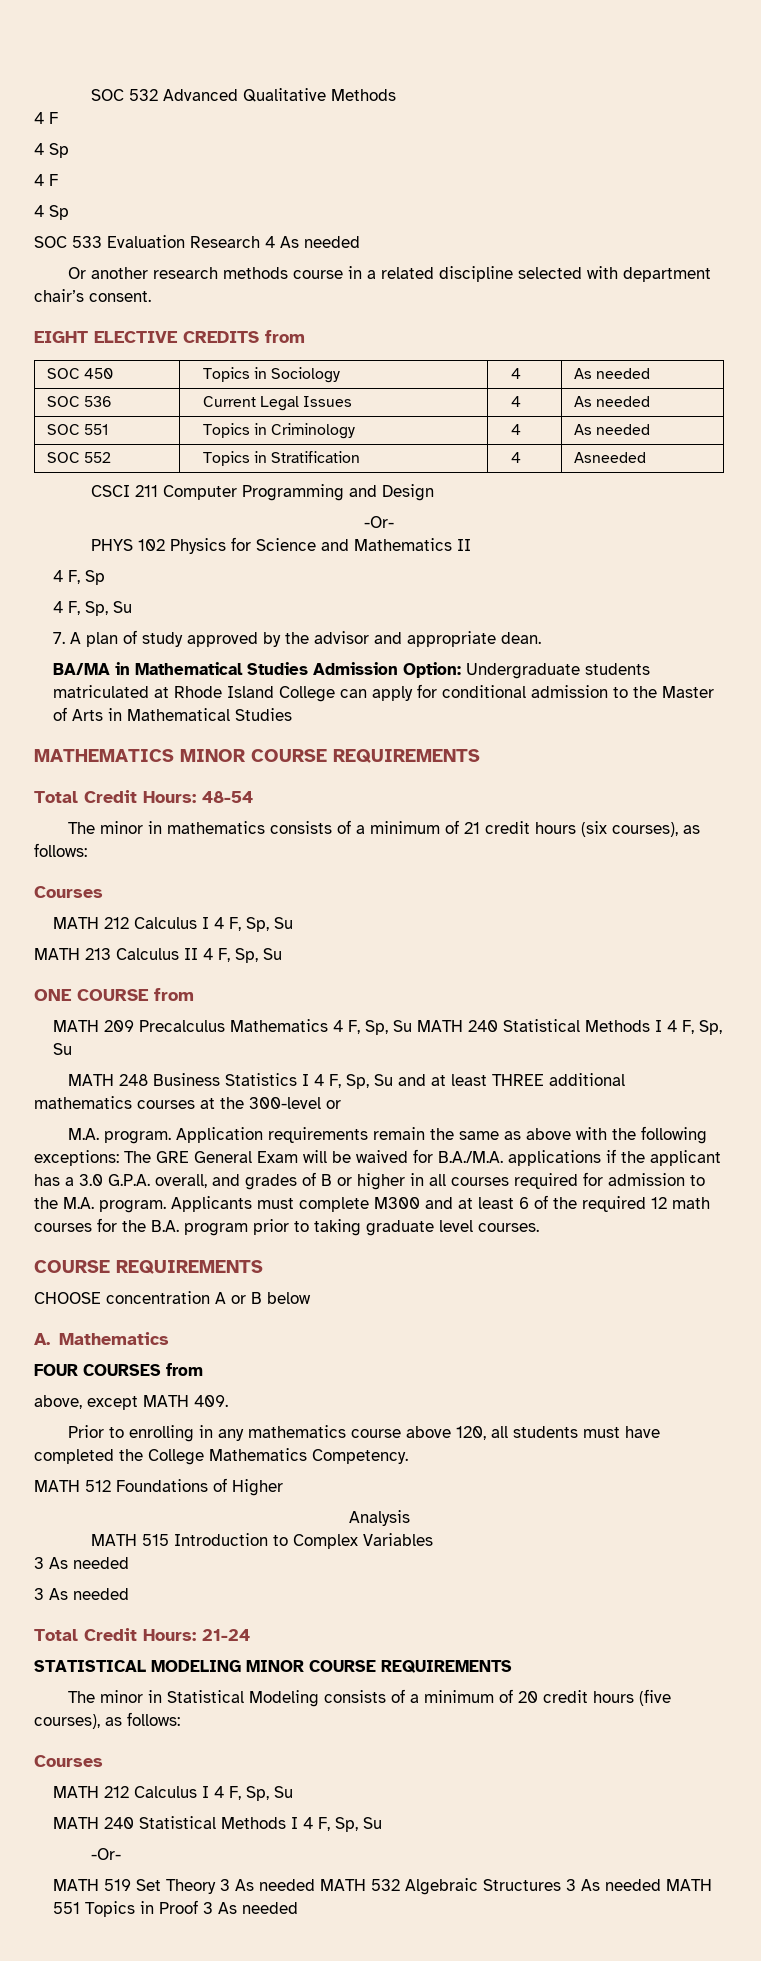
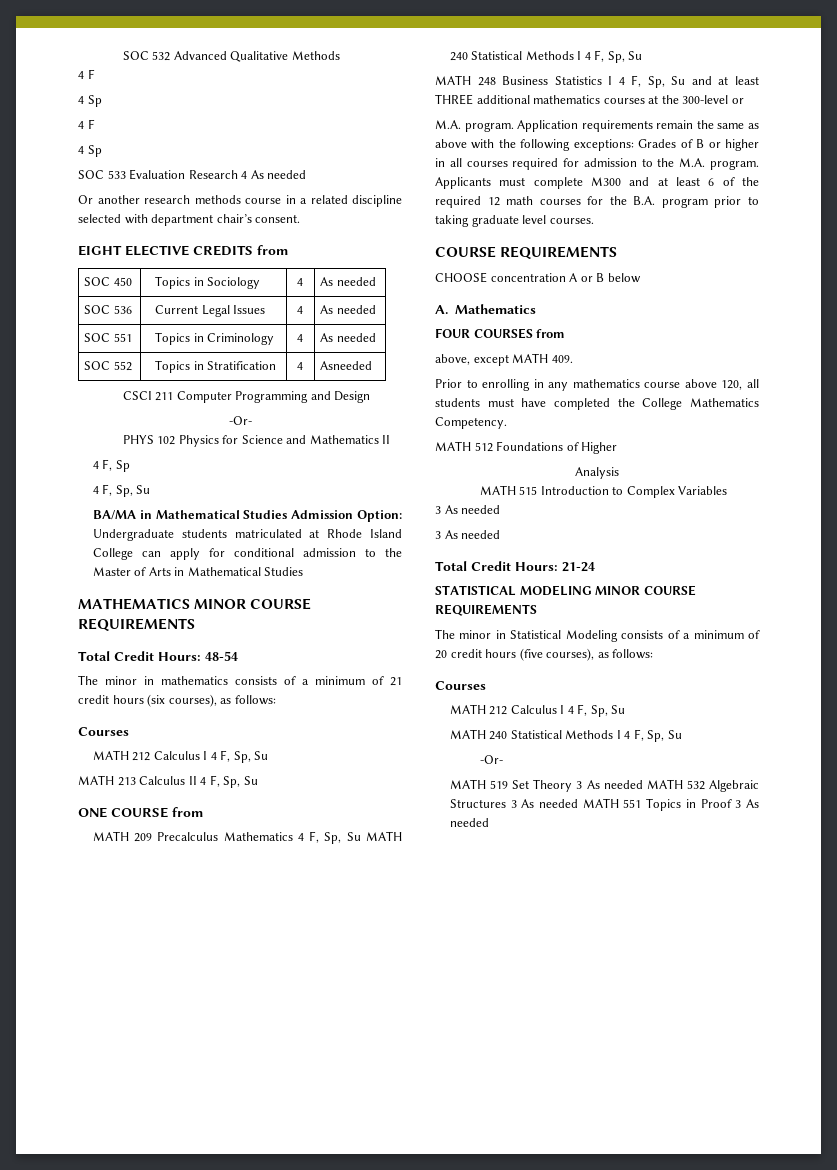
- 7. A plan of study approved by the advisor and appropriate dean.
- Application requirements remain the same as above with the following exceptions: The GRE General Exam will be waived for B.A./M.A. applications if the applicant has a 3.0 G.P.A. overall, and grades of B or higher in all courses required for admission to the M.A. program.
+ Application requirements remain the same as above with the following exceptions: Grades of B or higher in all courses required for admission to the M.A. program.

